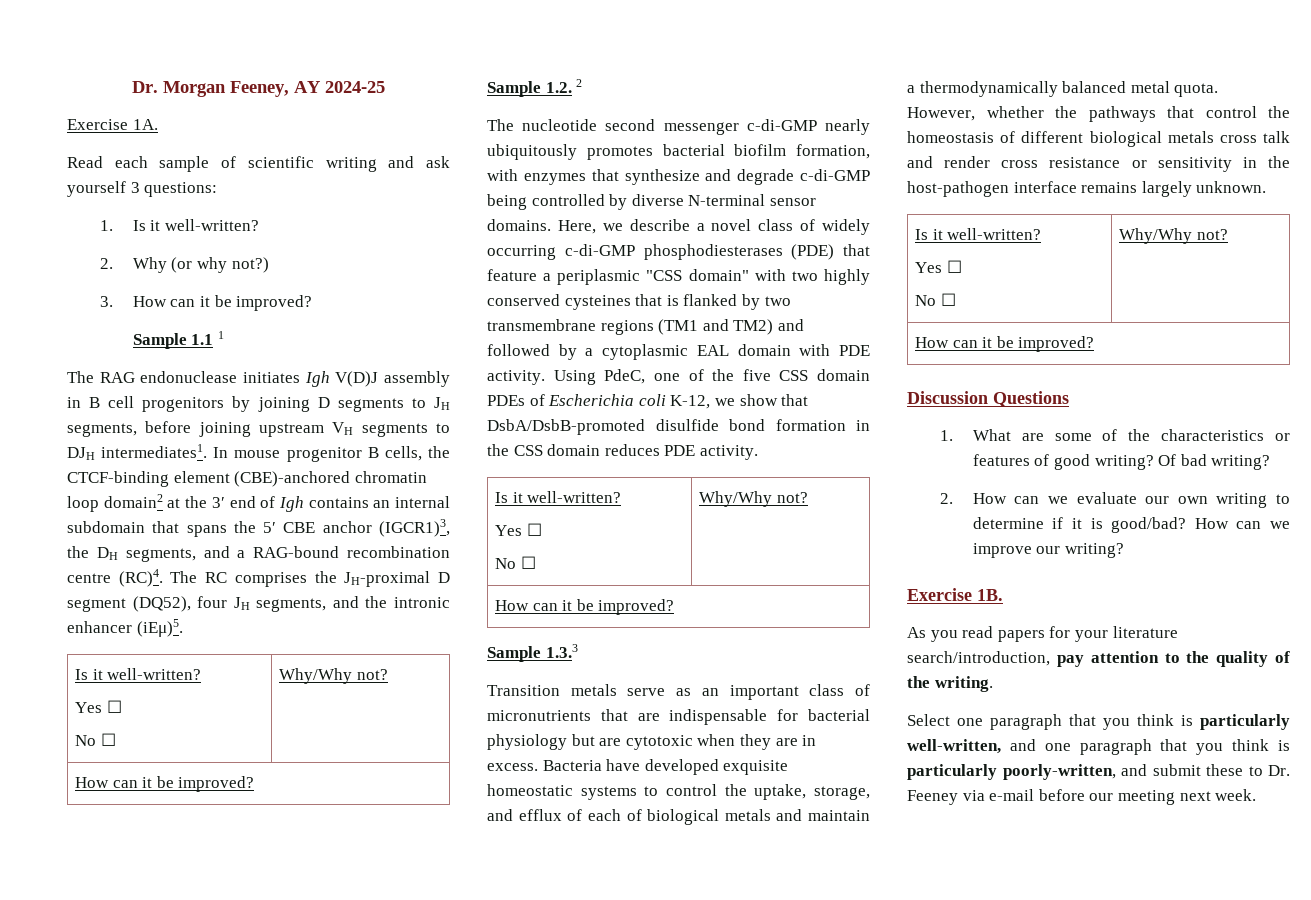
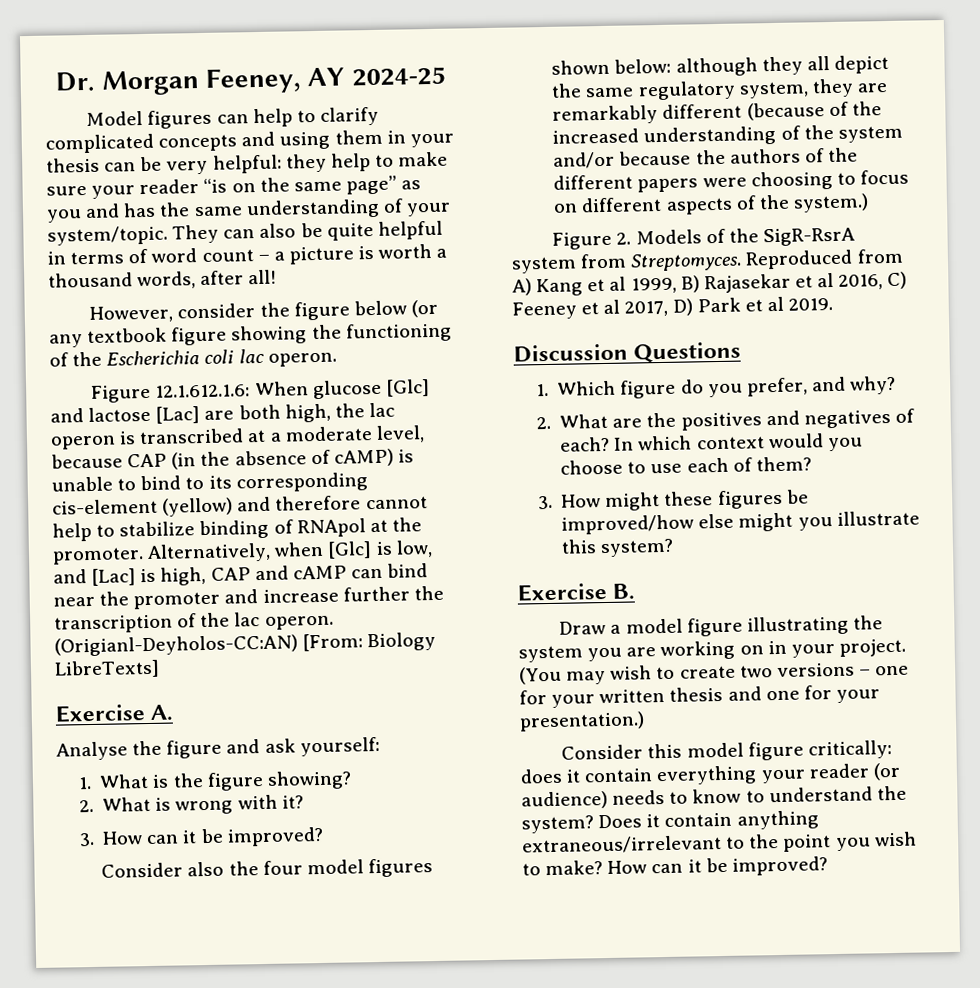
- Exercise 1A.
- Read each sample of scientific writing and ask yourself 3 questions:
- 1. Is it well-written?
- 2. Why (or why not?)
+ Model figures can help to clarify complicated concepts and using them in your thesis can be very helpful: they help to make sure your reader “is on the same page” as you and has the same understanding of your system/topic. They can also be quite helpful in terms of word count – a picture is worth a thousand words, after all!
+ However, consider the figure below (or any textbook figure showing the functioning of the Escherichia coli lac operon.
+ Figure 12.1.612.1.6: When glucose [Glc] and lactose [Lac] are both high, the lac operon is transcribed at a moderate level, because CAP (in the absence of cAMP) is unable to bind to its corresponding cis-element (yellow) and therefore cannot help to stabilize binding of RNApol at the promoter. Alternatively, when [Glc] is low, and [Lac] is high, CAP and cAMP can bind near the promoter and increase further the transcription of the lac operon. (Origianl-Deyholos-CC:AN) [From: Biology LibreTexts]
+ Exercise A.
+ Analyse the figure and ask yourself:
+ 1. What is the figure showing?
+ 2. What is wrong with it?
- Sample 1.1 1
- The RAG endonuclease initiates Igh V(D)J assembly in B cell progenitors by joining D segments to JH segments, before joining upstream VH segments to DJH intermediates1. In mouse progenitor B cells, the CTCF-binding element (CBE)-anchored chromatin loop domain2 at the 3′ end of Igh contains an internal subdomain that spans the 5′ CBE anchor (IGCR1)3, the DH segments, and a RAG-bound recombination centre (RC)4. The RC comprises the JH-proximal D segment (DQ52), four JH segments, and the intronic enhancer (iEμ)5.
- Is it well-written?
- Yes ☐
- No ☐ | Why/Why not?
- How can it be improved?
- Sample 1.2. 2
- The nucleotide second messenger c-di-GMP nearly ubiquitously promotes bacterial biofilm formation, with enzymes that synthesize and degrade c-di-GMP being controlled by diverse N-terminal sensor domains. Here, we describe a novel class of widely occurring c-di-GMP phosphodiesterases (PDE) that feature a periplasmic "CSS domain" with two highly conserved cysteines that is flanked by two transmembrane regions (TM1 and TM2) and followed by a cytoplasmic EAL domain with PDE activity. Using PdeC, one of the five CSS domain PDEs of Escherichia coli K-12, we show that DsbA/DsbB-promoted disulfide bond formation in the CSS domain reduces PDE activity.
- Is it well-written?
- Yes ☐
- No ☐ | Why/Why not?
- How can it be improved?
- Sample 1.3.3
- Transition metals serve as an important class of micronutrients that are indispensable for bacterial physiology but are cytotoxic when they are in excess. Bacteria have developed exquisite homeostatic systems to control the uptake, storage, and efflux of each of biological metals and maintain a thermodynamically balanced metal quota. However, whether the pathways that control the homeostasis of different biological metals cross talk and render cross resistance or sensitivity in the host-pathogen interface remains largely unknown.
- Is it well-written?
- Yes ☐
- No ☐ | Why/Why not?
- How can it be improved?
+ Consider also the four model figures shown below: although they all depict the same regulatory system, they are remarkably different (because of the increased understanding of the system and/or because the authors of the different papers were choosing to focus on different aspects of the system.)
+ Figure 2. Models of the SigR-RsrA system from Streptomyces. Reproduced from A) Kang et al 1999, B) Rajasekar et al 2016, C) Feeney et al 2017, D) Park et al 2019.
  Discussion Questions
- 1. What are some of the characteristics or features of good writing? Of bad writing?
- 2. How can we evaluate our own writing to determine if it is good/bad? How can we improve our writing?
- Exercise 1B.
- As you read papers for your literature search/introduction, pay attention to the quality of the writing.
- Select one paragraph that you think is particularly well-written, and one paragraph that you think is particularly poorly-written, and submit these to Dr. Feeney via e-mail before our meeting next week.
+ 1. Which figure do you prefer, and why?
+ 2. What are the positives and negatives of each? In which context would you choose to use each of them?
+ 3. How might these figures be improved/how else might you illustrate this system?
+ Exercise B.
+ Draw a model figure illustrating the system you are working on in your project. (You may wish to create two versions – one for your written thesis and one for your presentation.)
+ Consider this model figure critically: does it contain everything your reader (or audience) needs to know to understand the system? Does it contain anything extraneous/irrelevant to the point you wish to make? How can it be improved?

